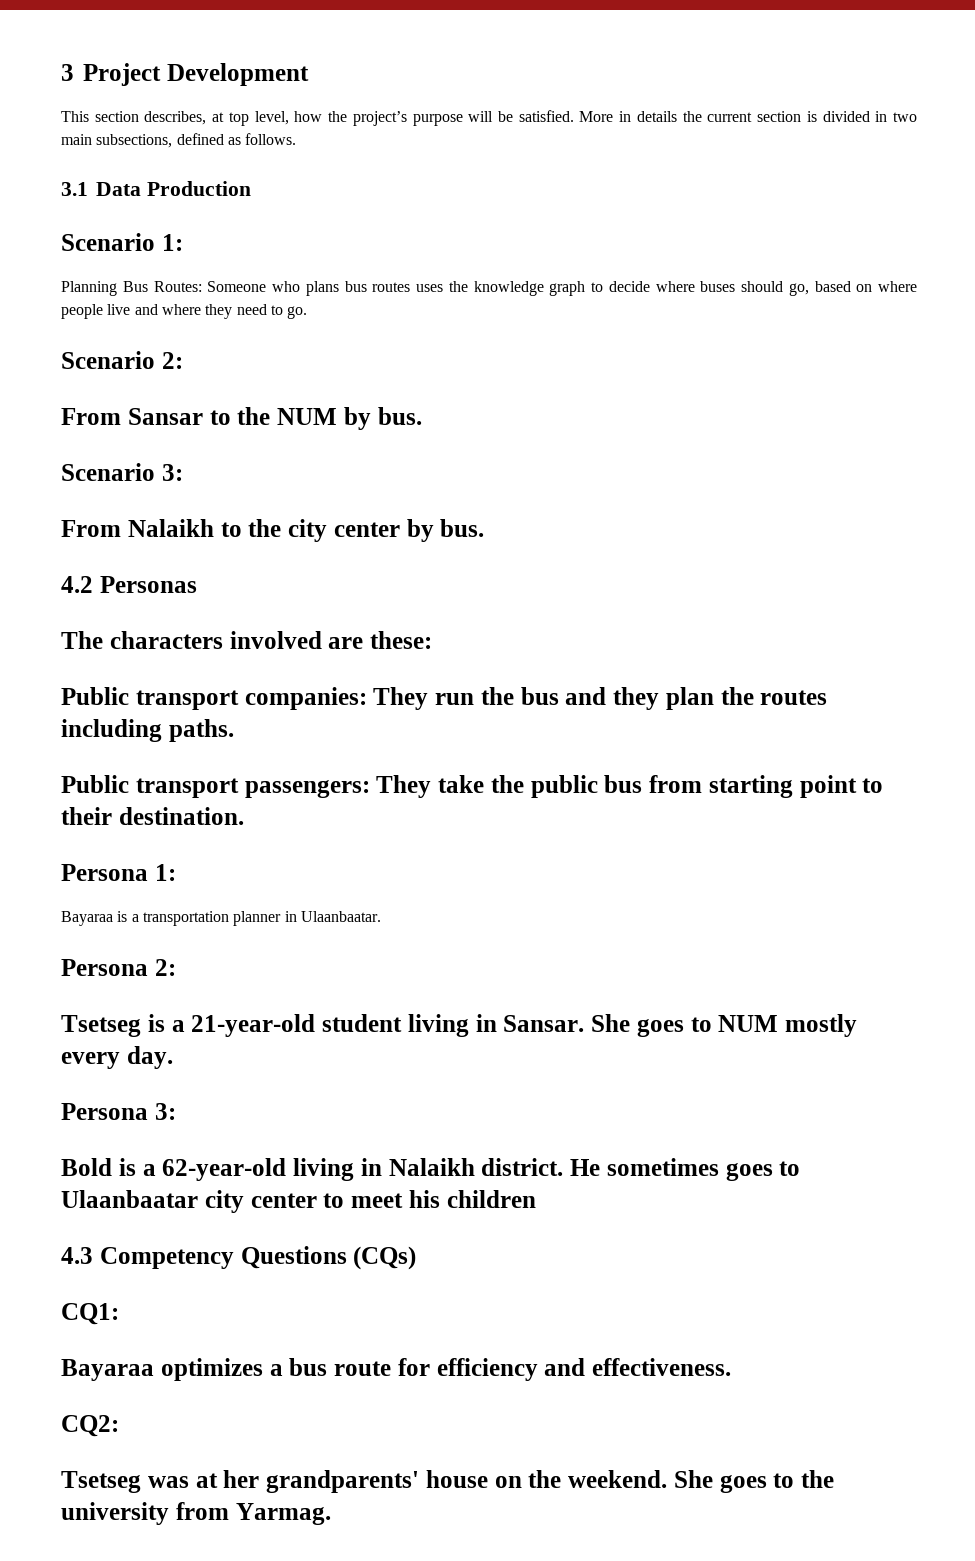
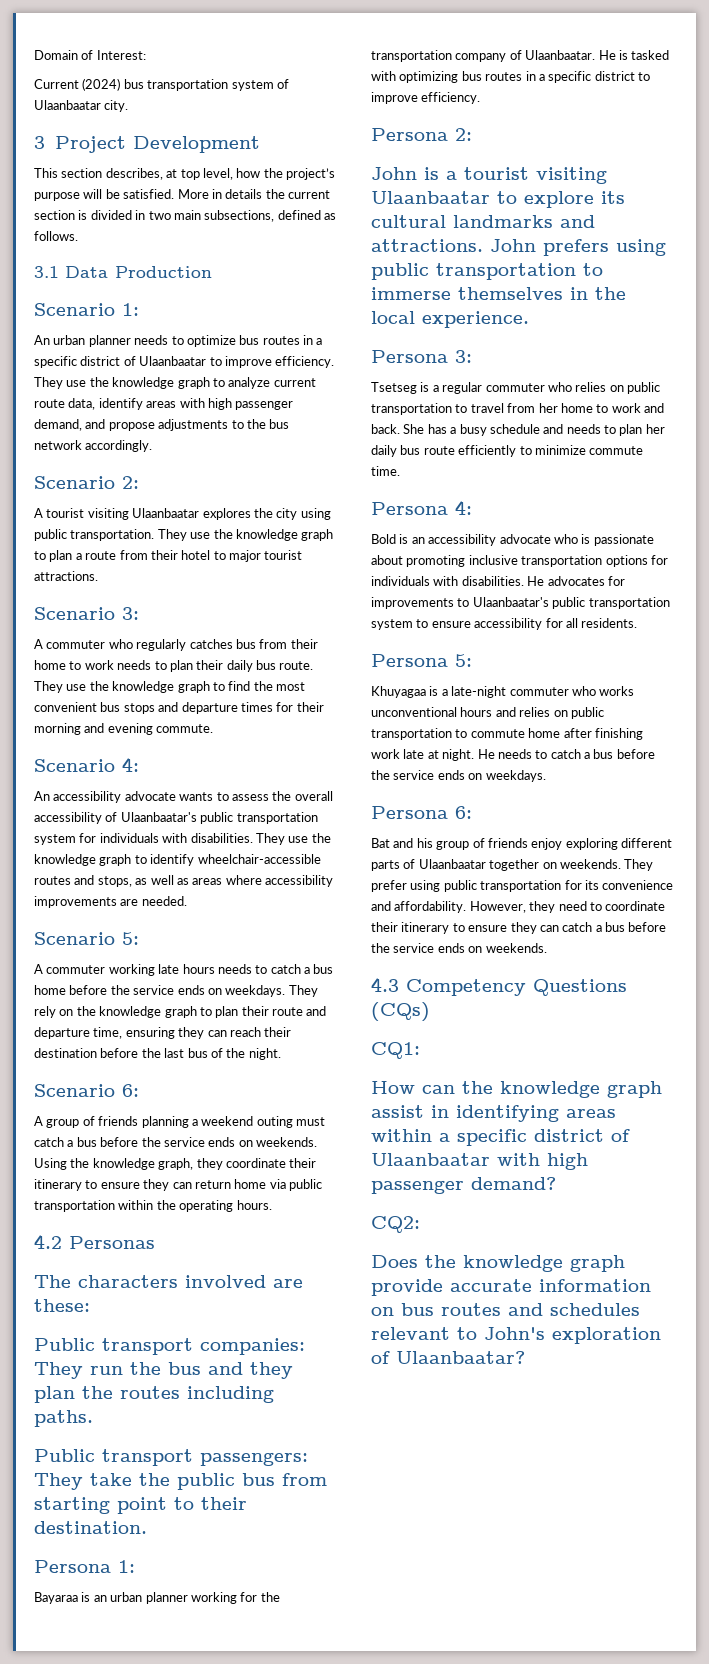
+ Domain of Interest:
+ Current (2024) bus transportation system of Ulaanbaatar city.
- Planning Bus Routes: Someone who plans bus routes uses the knowledge graph to decide where buses should go, based on where people live and where they need to go.
+ An urban planner needs to optimize bus routes in a specific district of Ulaanbaatar to improve efficiency. They use the knowledge graph to analyze current route data, identify areas with high passenger demand, and propose adjustments to the bus network accordingly.
  Scenario 2:
- From Sansar to the NUM by bus.
+ A tourist visiting Ulaanbaatar explores the city using public transportation. They use the knowledge graph to plan a route from their hotel to major tourist attractions.
  Scenario 3:
- From Nalaikh to the city center by bus.
+ A commuter who regularly catches bus from their home to work needs to plan their daily bus route. They use the knowledge graph to find the most convenient bus stops and departure times for their morning and evening commute.
+ Scenario 4:
+ An accessibility advocate wants to assess the overall accessibility of Ulaanbaatar's public transportation system for individuals with disabilities. They use the knowledge graph to identify wheelchair-accessible routes and stops, as well as areas where accessibility improvements are needed.
+ Scenario 5:
+ A commuter working late hours needs to catch a bus home before the service ends on weekdays. They rely on the knowledge graph to plan their route and departure time, ensuring they can reach their destination before the last bus of the night.
+ Scenario 6:
+ A group of friends planning a weekend outing must catch a bus before the service ends on weekends. Using the knowledge graph, they coordinate their itinerary to ensure they can return home via public transportation within the operating hours.
- Bayaraa is a transportation planner in Ulaanbaatar.
+ Bayaraa is an urban planner working for the transportation company of Ulaanbaatar. He is tasked with optimizing bus routes in a specific district to improve efficiency.
- Tsetseg is a 21-year-old student living in Sansar. She goes to NUM mostly every day.
+ John is a tourist visiting Ulaanbaatar to explore its cultural landmarks and attractions. John prefers using public transportation to immerse themselves in the local experience.
  Persona 3:
- Bold is a 62-year-old living in Nalaikh district. He sometimes goes to Ulaanbaatar city center to meet his children
+ Tsetseg is a regular commuter who relies on public transportation to travel from her home to work and back. She has a busy schedule and needs to plan her daily bus route efficiently to minimize commute time.
+ Persona 4:
+ Bold is an accessibility advocate who is passionate about promoting inclusive transportation options for individuals with disabilities. He advocates for improvements to Ulaanbaatar's public transportation system to ensure accessibility for all residents.
+ Persona 5:
+ Khuyagaa is a late-night commuter who works unconventional hours and relies on public transportation to commute home after finishing work late at night. He needs to catch a bus before the service ends on weekdays.
+ Persona 6:
+ Bat and his group of friends enjoy exploring different parts of Ulaanbaatar together on weekends. They prefer using public transportation for its convenience and affordability. However, they need to coordinate their itinerary to ensure they can catch a bus before the service ends on weekends.
- Bayaraa optimizes a bus route for efficiency and effectiveness.
+ How can the knowledge graph assist in identifying areas within a specific district of Ulaanbaatar with high passenger demand?
  CQ2:
- Tsetseg was at her grandparents' house on the weekend. She goes to the university from Yarmag.
+ Does the knowledge graph provide accurate information on bus routes and schedules relevant to John's exploration of Ulaanbaatar?

